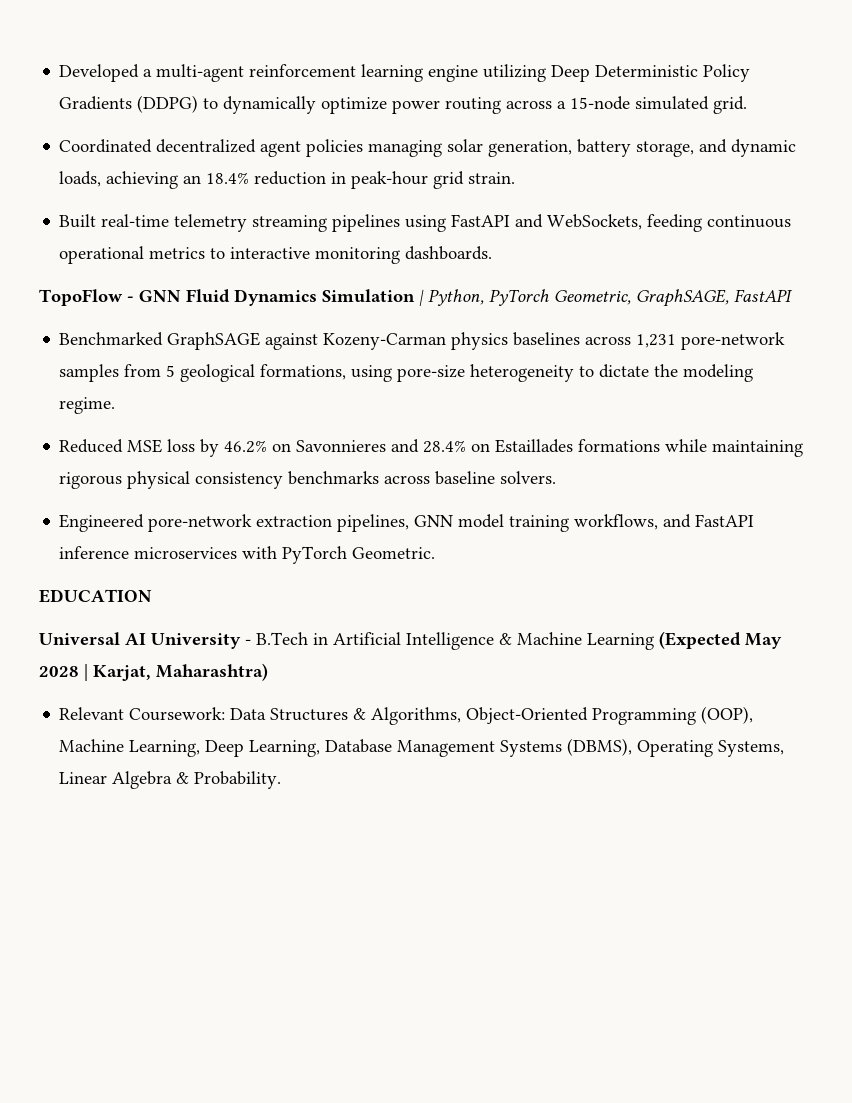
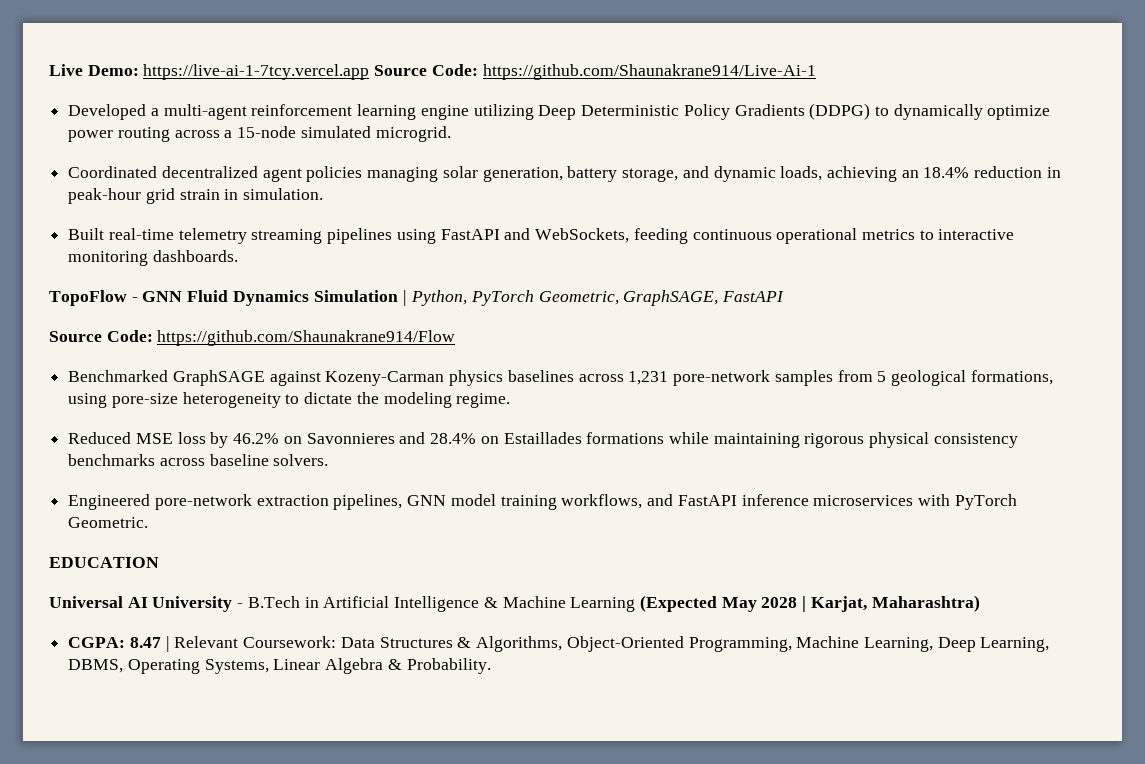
+ Live Demo: https://live-ai-1-7tcy.vercel.app Source Code: https://github.com/Shaunakrane914/Live-Ai-1
- Developed a multi-agent reinforcement learning engine utilizing Deep Deterministic Policy Gradients (DDPG) to dynamically optimize power routing across a 15-node simulated grid.
+ Developed a multi-agent reinforcement learning engine utilizing Deep Deterministic Policy Gradients (DDPG) to dynamically optimize power routing across a 15-node simulated microgrid.
- Coordinated decentralized agent policies managing solar generation, battery storage, and dynamic loads, achieving an 18.4% reduction in peak-hour grid strain.
+ Coordinated decentralized agent policies managing solar generation, battery storage, and dynamic loads, achieving an 18.4% reduction in peak-hour grid strain in simulation.
+ Source Code: https://github.com/Shaunakrane914/Flow
- Relevant Coursework: Data Structures & Algorithms, Object-Oriented Programming (OOP), Machine Learning, Deep Learning, Database Management Systems (DBMS), Operating Systems, Linear Algebra & Probability.
+ CGPA: 8.47 | Relevant Coursework: Data Structures & Algorithms, Object-Oriented Programming, Machine Learning, Deep Learning, DBMS, Operating Systems, Linear Algebra & Probability.

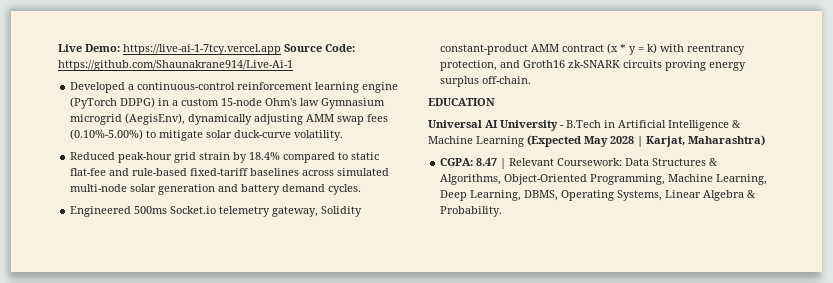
- Developed a multi-agent reinforcement learning engine utilizing Deep Deterministic Policy Gradients (DDPG) to dynamically optimize power routing across a 15-node simulated microgrid.
- Coordinated decentralized agent policies managing solar generation, battery storage, and dynamic loads, achieving an 18.4% reduction in peak-hour grid strain in simulation.
- Built real-time telemetry streaming pipelines using FastAPI and WebSockets, feeding continuous operational metrics to interactive monitoring dashboards.
- TopoFlow - GNN Fluid Dynamics Simulation | Python, PyTorch Geometric, GraphSAGE, FastAPI
- Source Code: https://github.com/Shaunakrane914/Flow
- Benchmarked GraphSAGE against Kozeny-Carman physics baselines across 1,231 pore-network samples from 5 geological formations, using pore-size heterogeneity to dictate the modeling regime.
- Reduced MSE loss by 46.2% on Savonnieres and 28.4% on Estaillades formations while maintaining rigorous physical consistency benchmarks across baseline solvers.
- Engineered pore-network extraction pipelines, GNN model training workflows, and FastAPI inference microservices with PyTorch Geometric.
+ Developed a continuous-control reinforcement learning engine (PyTorch DDPG) in a custom 15-node Ohm's law Gymnasium microgrid (AegisEnv), dynamically adjusting AMM swap fees (0.10%-5.00%) to mitigate solar duck-curve volatility.
+ Reduced peak-hour grid strain by 18.4% compared to static flat-fee and rule-based fixed-tariff baselines across simulated multi-node solar generation and battery demand cycles.
+ Engineered 500ms Socket.io telemetry gateway, Solidity constant-product AMM contract (x * y = k) with reentrancy protection, and Groth16 zk-SNARK circuits proving energy surplus off-chain.

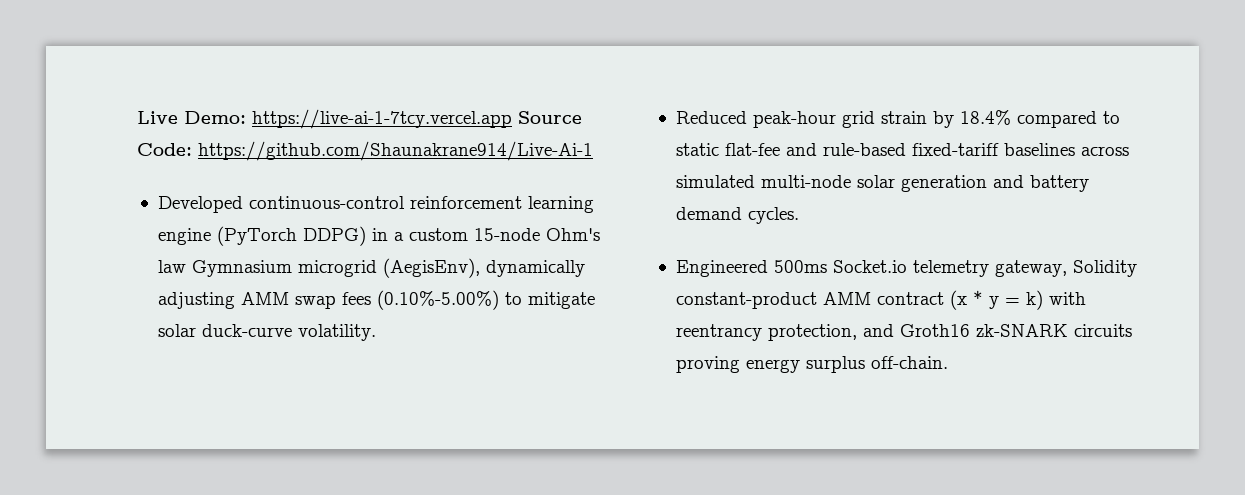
- Developed a continuous-control reinforcement learning engine (PyTorch DDPG) in a custom 15-node Ohm's law Gymnasium microgrid (AegisEnv), dynamically adjusting AMM swap fees (0.10%-5.00%) to mitigate solar duck-curve volatility.
+ Developed continuous-control reinforcement learning engine (PyTorch DDPG) in a custom 15-node Ohm's law Gymnasium microgrid (AegisEnv), dynamically adjusting AMM swap fees (0.10%-5.00%) to mitigate solar duck-curve volatility.
- EDUCATION
- Universal AI University - B.Tech in Artificial Intelligence & Machine Learning (Expected May 2028 | Karjat, Maharashtra)
- CGPA: 8.47 | Relevant Coursework: Data Structures & Algorithms, Object-Oriented Programming, Machine Learning, Deep Learning, DBMS, Operating Systems, Linear Algebra & Probability.

